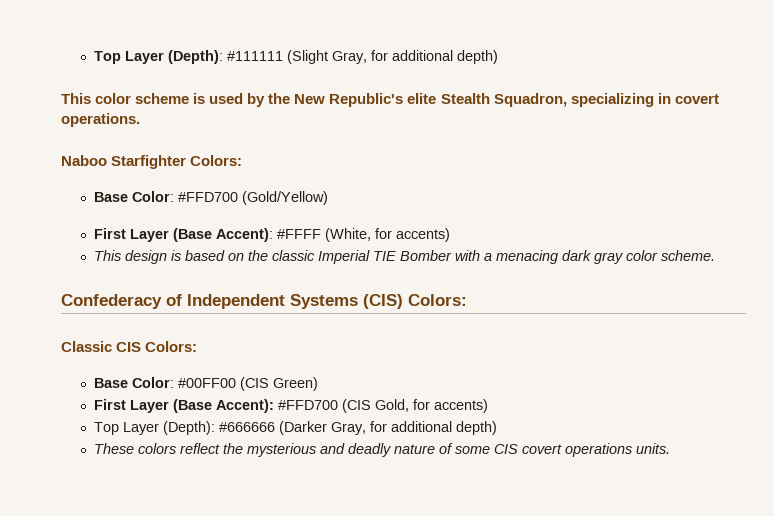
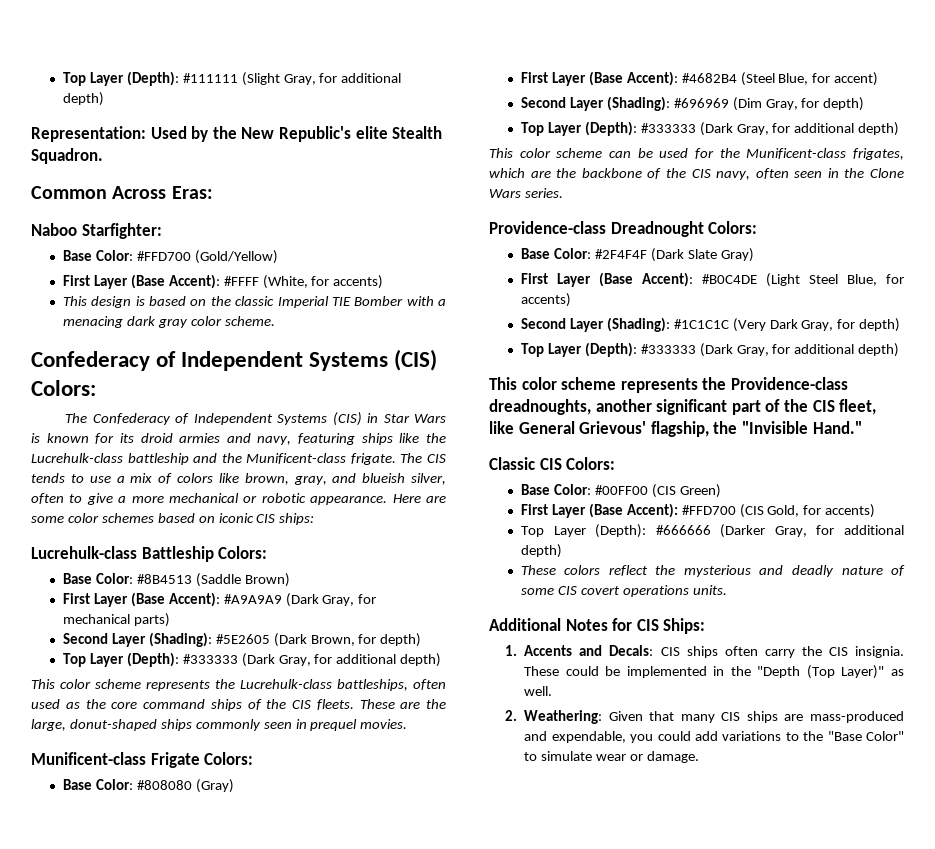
- This color scheme is used by the New Republic's elite Stealth Squadron, specializing in covert operations.
+ Representation: Used by the New Republic's elite Stealth Squadron.
+ Common Across Eras:
- Naboo Starfighter Colors:
+ Naboo Starfighter:
+ The Confederacy of Independent Systems (CIS) in Star Wars is known for its droid armies and navy, featuring ships like the Lucrehulk-class battleship and the Munificent-class frigate. The CIS tends to use a mix of colors like brown, gray, and blueish silver, often to give a more mechanical or robotic appearance. Here are some color schemes based on iconic CIS ships:
+ Lucrehulk-class Battleship Colors:
+ Base Color: #8B4513 (Saddle Brown)
+ First Layer (Base Accent): #A9A9A9 (Dark Gray, for mechanical parts)
+ Second Layer (Shading): #5E2605 (Dark Brown, for depth)
+ Top Layer (Depth): #333333 (Dark Gray, for additional depth)
+ This color scheme represents the Lucrehulk-class battleships, often used as the core command ships of the CIS fleets. These are the large, donut-shaped ships commonly seen in prequel movies.
+ Munificent-class Frigate Colors:
+ Base Color: #808080 (Gray)
+ First Layer (Base Accent): #4682B4 (Steel Blue, for accent)
+ Second Layer (Shading): #696969 (Dim Gray, for depth)
+ Top Layer (Depth): #333333 (Dark Gray, for additional depth)
+ This color scheme can be used for the Munificent-class frigates, which are the backbone of the CIS navy, often seen in the Clone Wars series.
+ Providence-class Dreadnought Colors:
+ Base Color: #2F4F4F (Dark Slate Gray)
+ First Layer (Base Accent): #B0C4DE (Light Steel Blue, for accents)
+ Second Layer (Shading): #1C1C1C (Very Dark Gray, for depth)
+ Top Layer (Depth): #333333 (Dark Gray, for additional depth)
+ This color scheme represents the Providence-class dreadnoughts, another significant part of the CIS fleet, like General Grievous' flagship, the "Invisible Hand."
+ Additional Notes for CIS Ships:
+ 1. Accents and Decals: CIS ships often carry the CIS insignia. These could be implemented in the "Depth (Top Layer)" as well.
+ 2. Weathering: Given that many CIS ships are mass-produced and expendable, you could add variations to the "Base Color" to simulate wear or damage.

